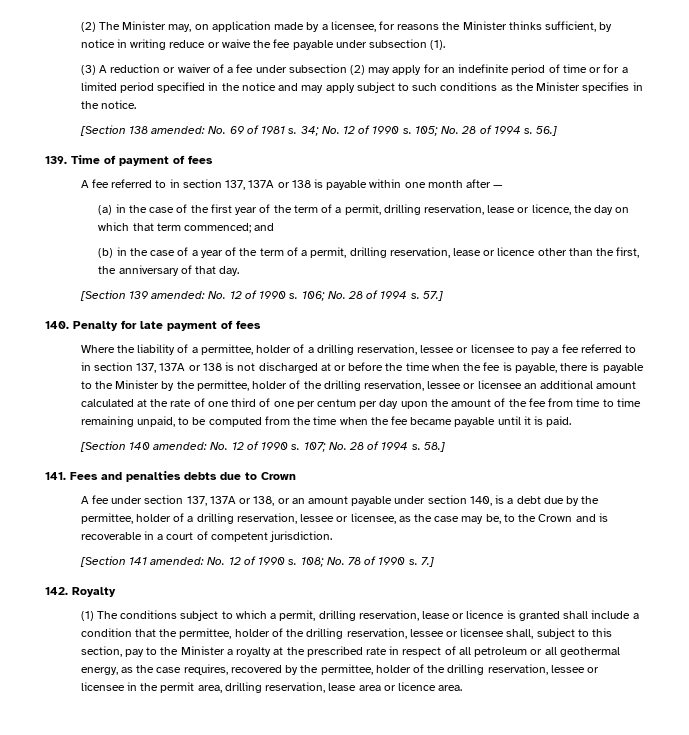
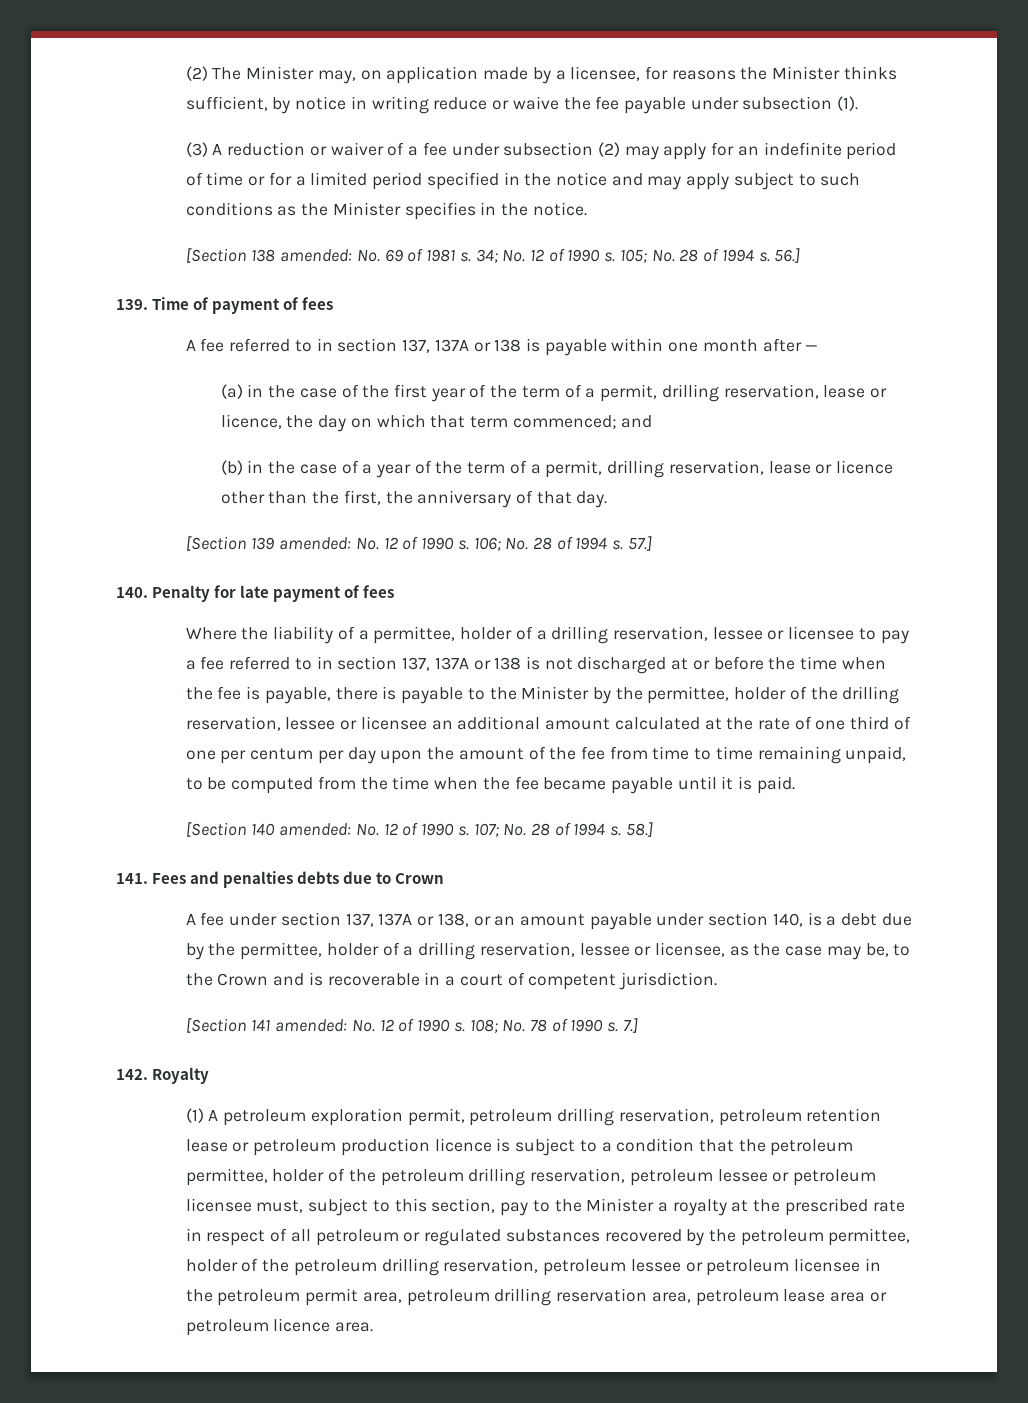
- (1) The conditions subject to which a permit, drilling reservation, lease or licence is granted shall include a condition that the permittee, holder of the drilling reservation, lessee or licensee shall, subject to this section, pay to the Minister a royalty at the prescribed rate in respect of all petroleum or all geothermal energy, as the case requires, recovered by the permittee, holder of the drilling reservation, lessee or licensee in the permit area, drilling reservation, lease area or licence area.
+ (1) A petroleum exploration permit, petroleum drilling reservation, petroleum retention lease or petroleum production licence is subject to a condition that the petroleum permittee, holder of the petroleum drilling reservation, petroleum lessee or petroleum licensee must, subject to this section, pay to the Minister a royalty at the prescribed rate in respect of all petroleum or regulated substances recovered by the petroleum permittee, holder of the petroleum drilling reservation, petroleum lessee or petroleum licensee in the petroleum permit area, petroleum drilling reservation area, petroleum lease area or petroleum licence area.

